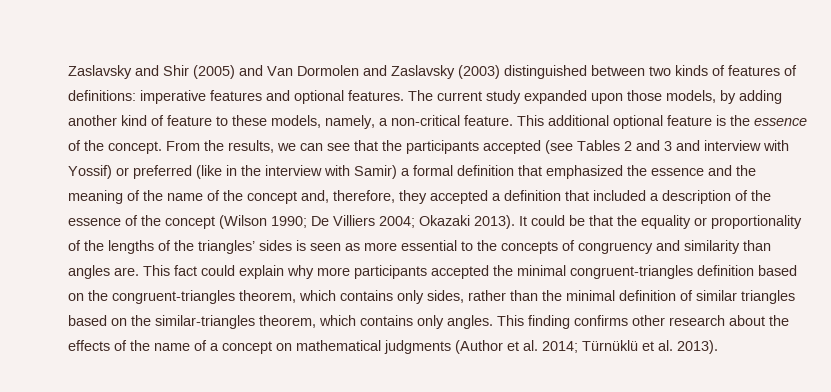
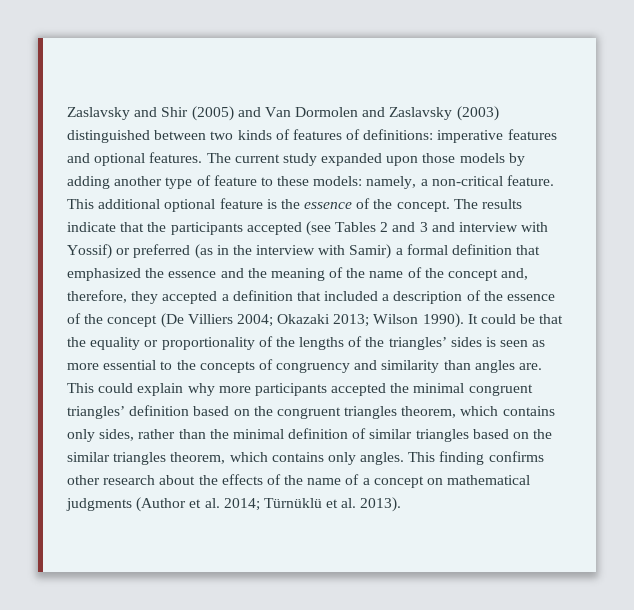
- The current study expanded upon those models, by adding another kind of feature to these models, namely, a non-critical feature.
+ The current study expanded upon those models by adding another type of feature to these models: namely, a non-critical feature.
- From the results, we can see that the participants accepted (see Tables 2 and 3 and interview with Yossif) or preferred (like in the interview with Samir) a formal definition that emphasized the essence and the meaning of the name of the concept and, therefore, they accepted a definition that included a description of the essence of the concept (Wilson 1990; De Villiers 2004; Okazaki 2013).
+ The results indicate that the participants accepted (see Tables 2 and 3 and interview with Yossif) or preferred (as in the interview with Samir) a formal definition that emphasized the essence and the meaning of the name of the concept and, therefore, they accepted a definition that included a description of the essence of the concept (De Villiers 2004; Okazaki 2013; Wilson 1990).
- This fact could explain why more participants accepted the minimal congruent-triangles definition based on the congruent-triangles theorem, which contains only sides, rather than the minimal definition of similar triangles based on the similar-triangles theorem, which contains only angles.
+ This could explain why more participants accepted the minimal congruent triangles’ definition based on the congruent triangles theorem, which contains only sides, rather than the minimal definition of similar triangles based on the similar triangles theorem, which contains only angles.

